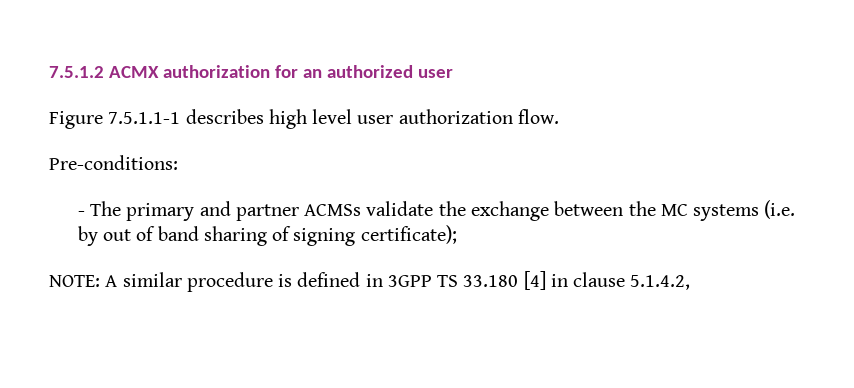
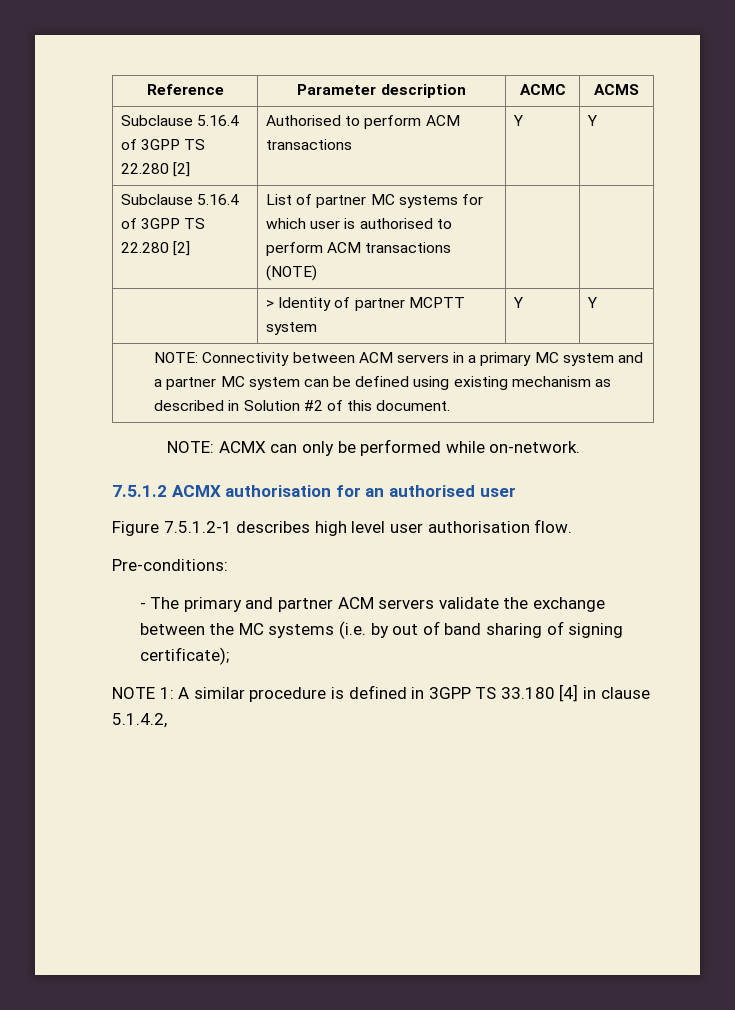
+ Reference | Parameter description | ACMC | ACMS
+ Subclause 5.16.4 of 3GPP TS 22.280 [2] | Authorised to perform ACM transactions | Y | Y
+ Subclause 5.16.4 of 3GPP TS 22.280 [2] | List of partner MC systems for which user is authorised to perform ACM transactions (NOTE) | |
+ | > Identity of partner MCPTT system | Y | Y
+ NOTE: Connectivity between ACM servers in a primary MC system and a partner MC system can be defined using existing mechanism as described in Solution #2 of this document.
+ NOTE: ACMX can only be performed while on-network.
- 7.5.1.2 ACMX authorization for an authorized user
+ 7.5.1.2 ACMX authorisation for an authorised user
- Figure 7.5.1.1-1 describes high level user authorization flow.
+ Figure 7.5.1.2-1 describes high level user authorisation flow.
- - The primary and partner ACMSs validate the exchange between the MC systems (i.e. by out of band sharing of signing certificate);
+ - The primary and partner ACM servers validate the exchange between the MC systems (i.e. by out of band sharing of signing certificate);
- NOTE: A similar procedure is defined in 3GPP TS 33.180 [4] in clause 5.1.4.2,
+ NOTE 1: A similar procedure is defined in 3GPP TS 33.180 [4] in clause 5.1.4.2,

